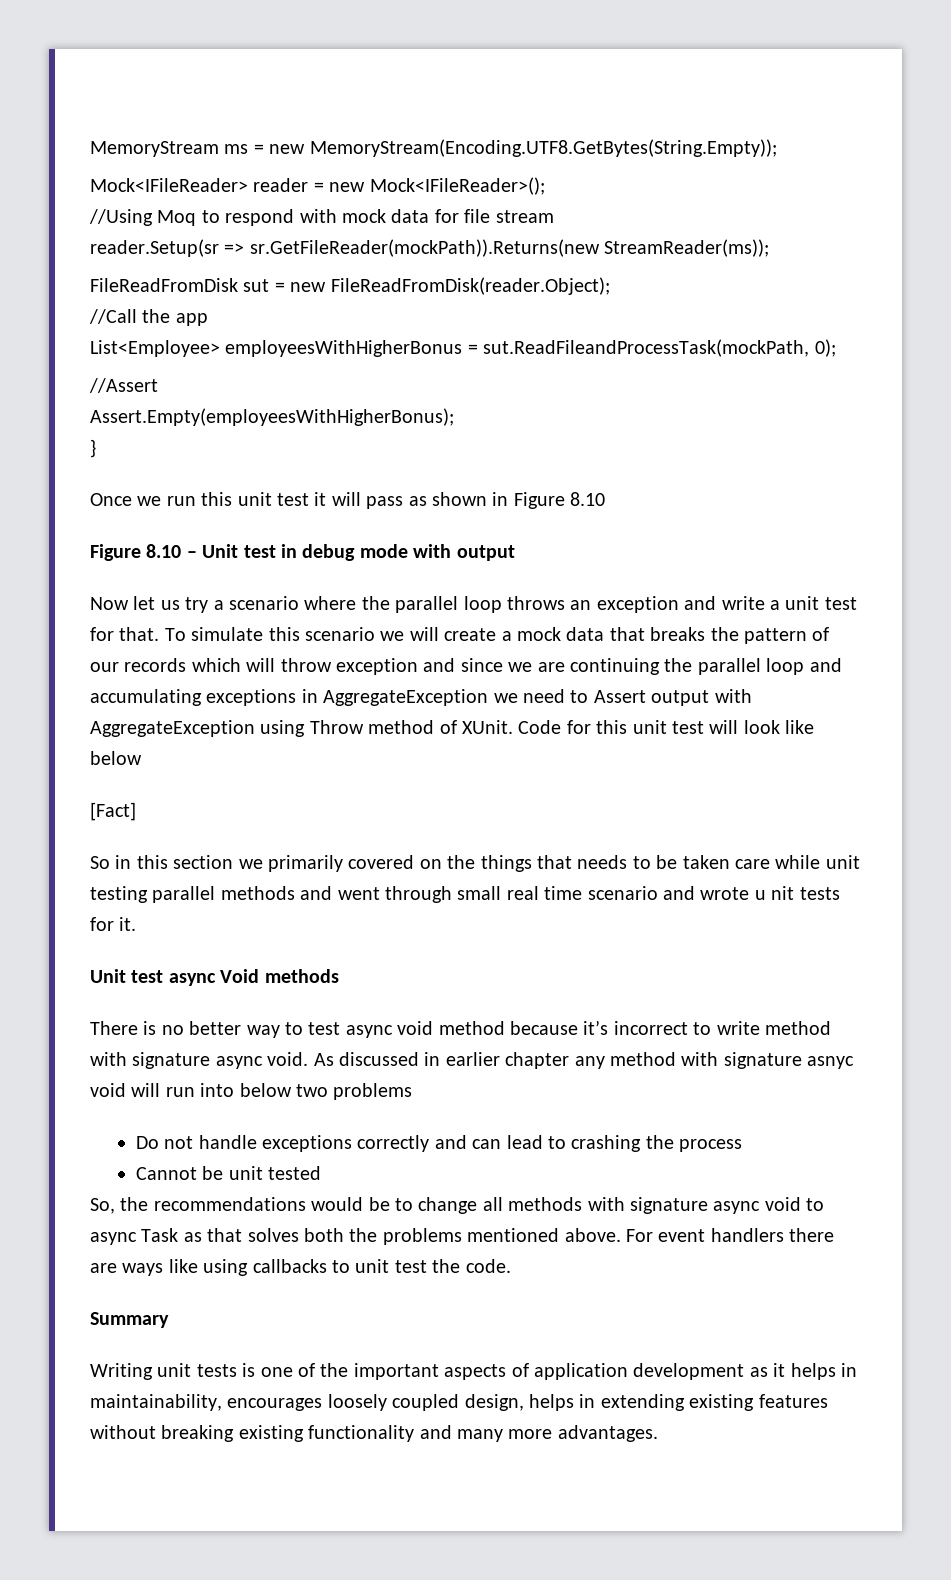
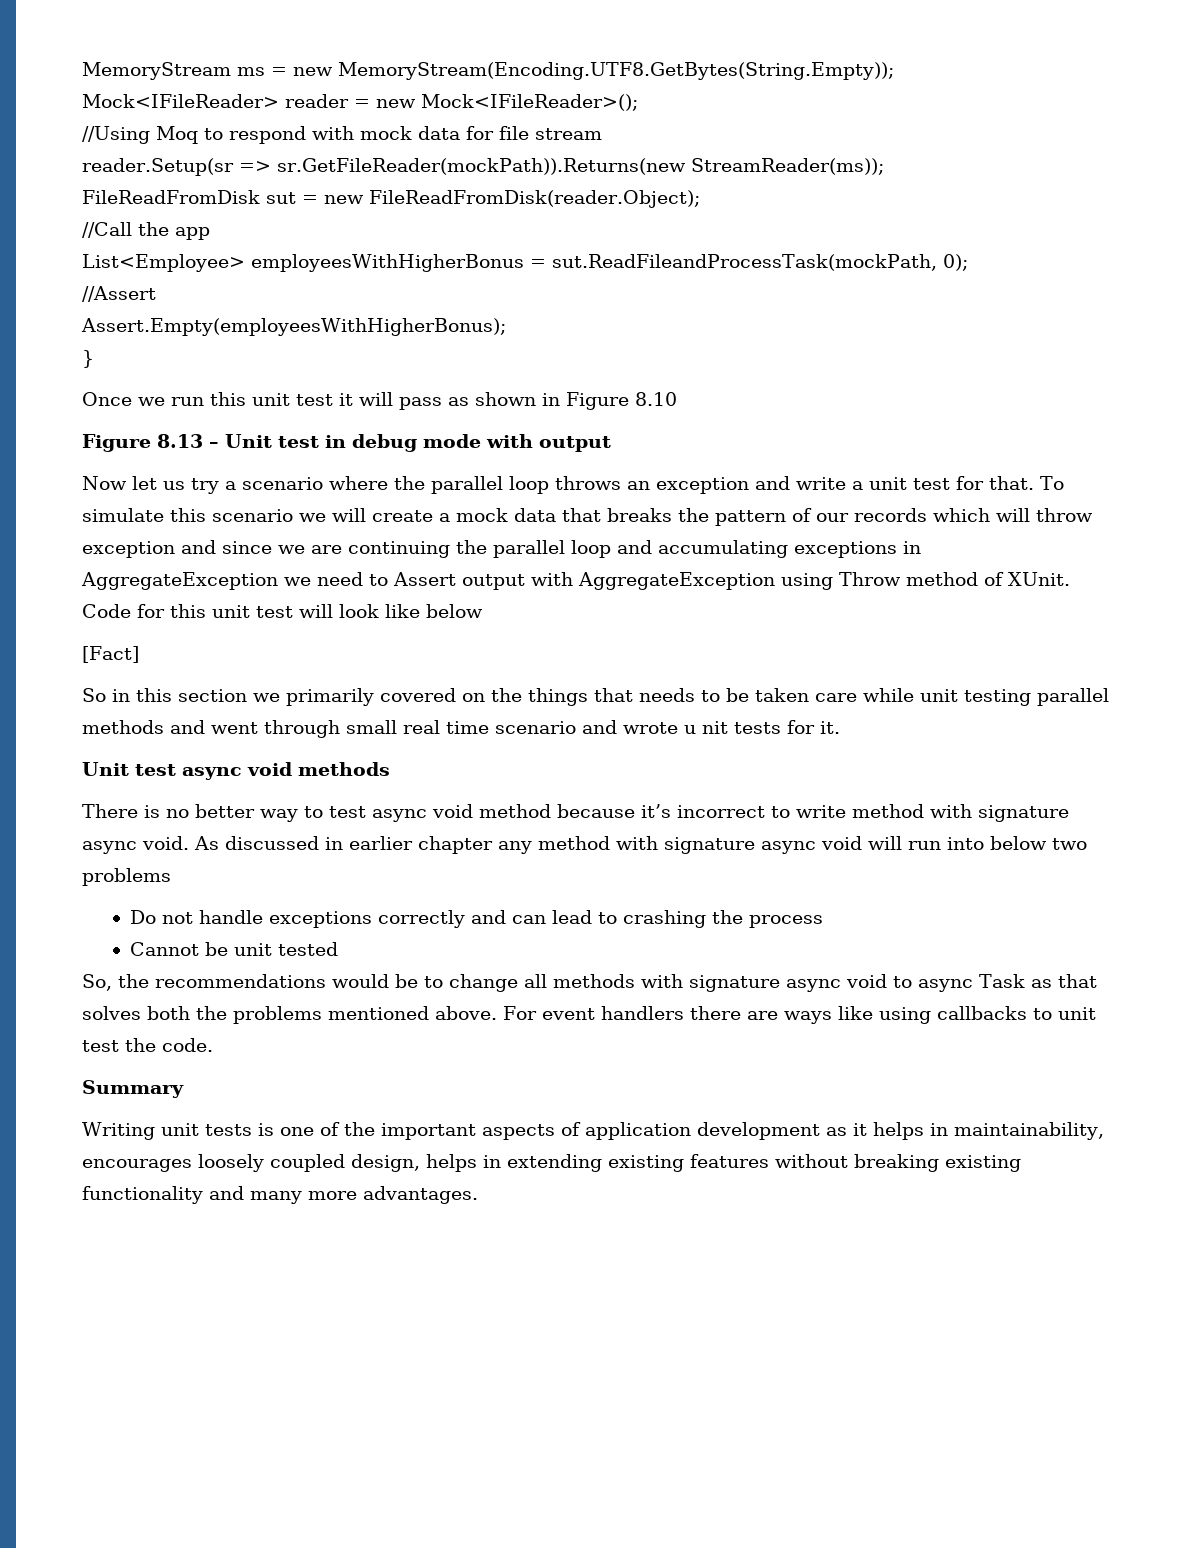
- Figure 8.10 – Unit test in debug mode with output
+ Figure 8.13 – Unit test in debug mode with output
- Unit test async Void methods
+ Unit test async void methods
- As discussed in earlier chapter any method with signature asnyc void will run into below two problems
+ As discussed in earlier chapter any method with signature async void will run into below two problems

